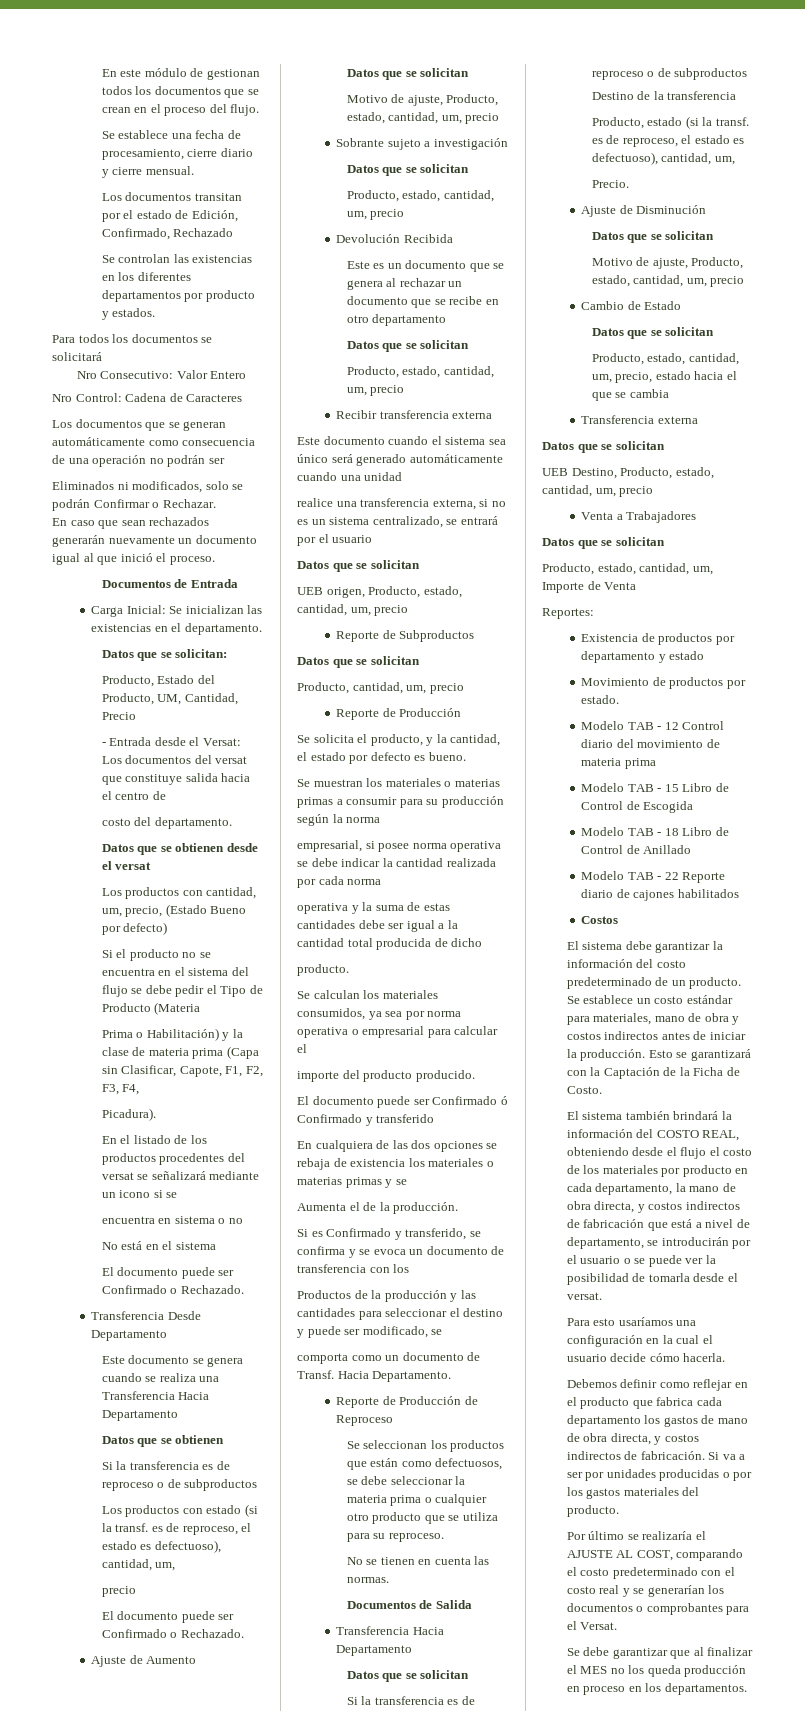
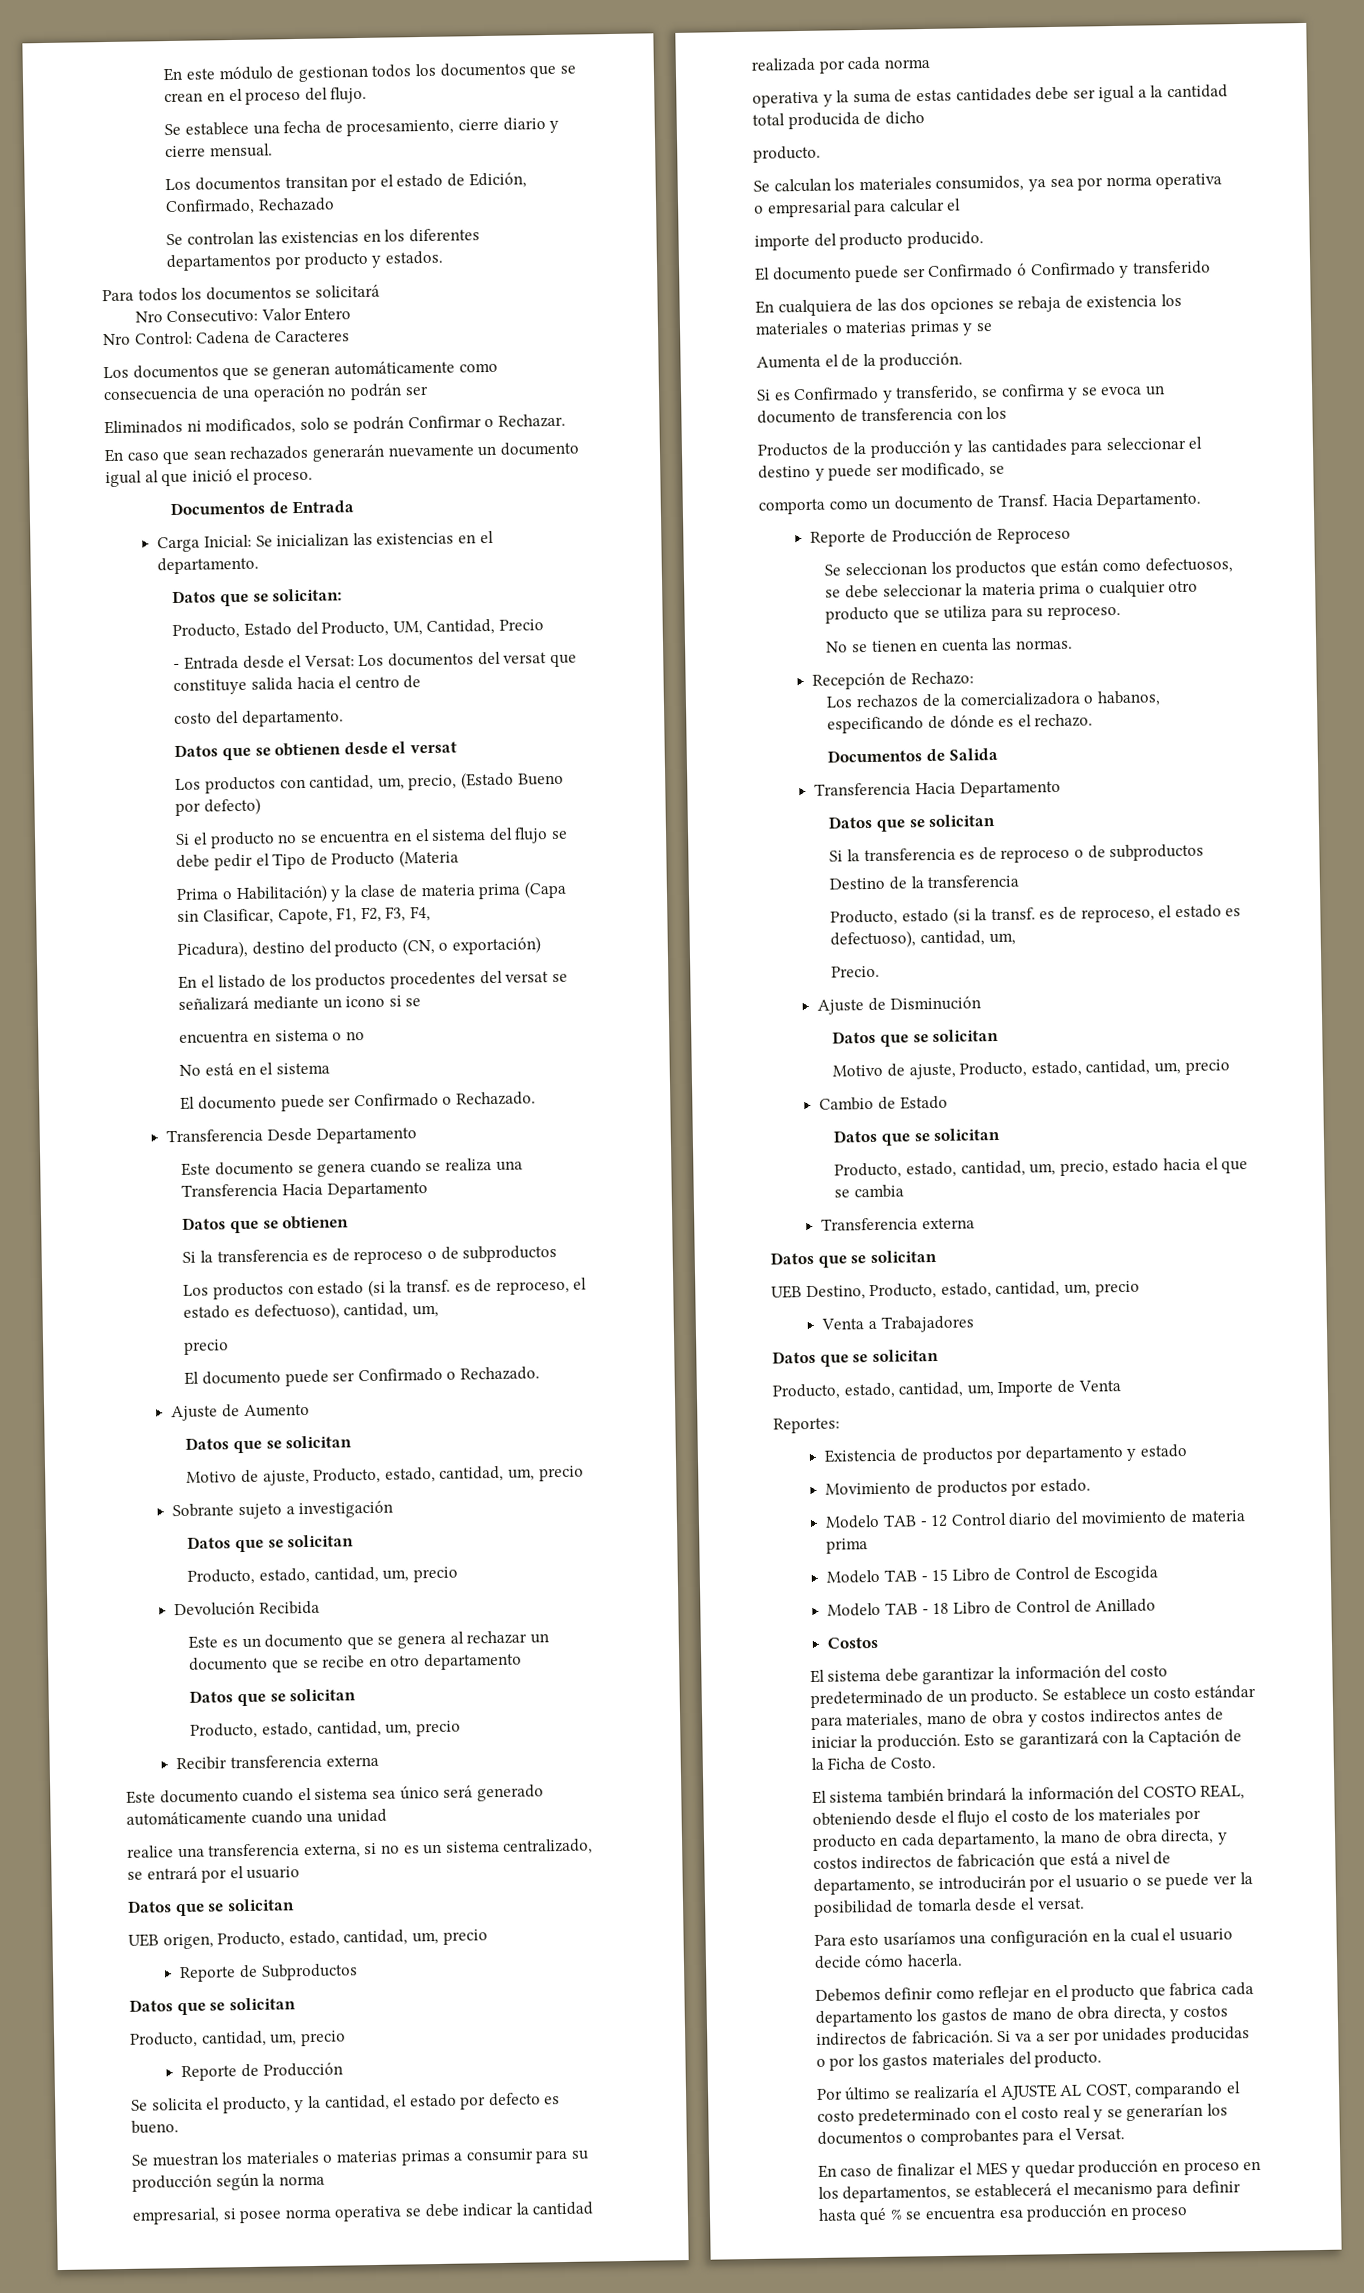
- Picadura).
+ Picadura), destino del producto (CN, o exportación)
+ Recepción de Rechazo:
+ Los rechazos de la comercializadora o habanos, especificando de dónde es el rechazo.
- Modelo TAB - 22 Reporte diario de cajones habilitados
- Se debe garantizar que al finalizar el MES no los queda producción en proceso en los departamentos.
+ En caso de finalizar el MES y quedar producción en proceso en los departamentos, se establecerá el mecanismo para definir hasta qué % se encuentra esa producción en proceso

